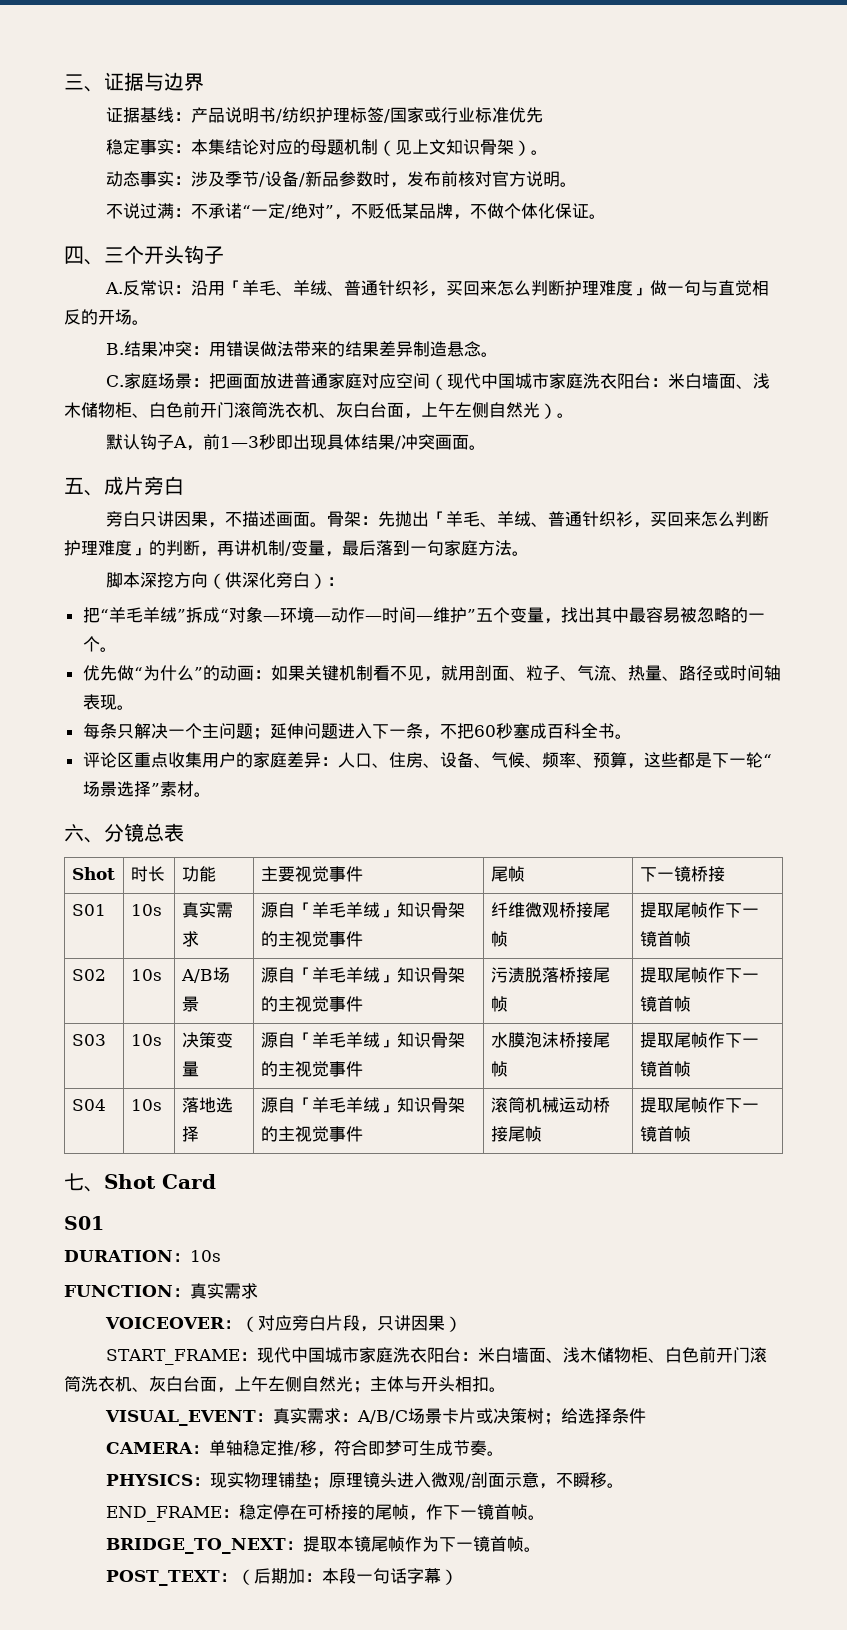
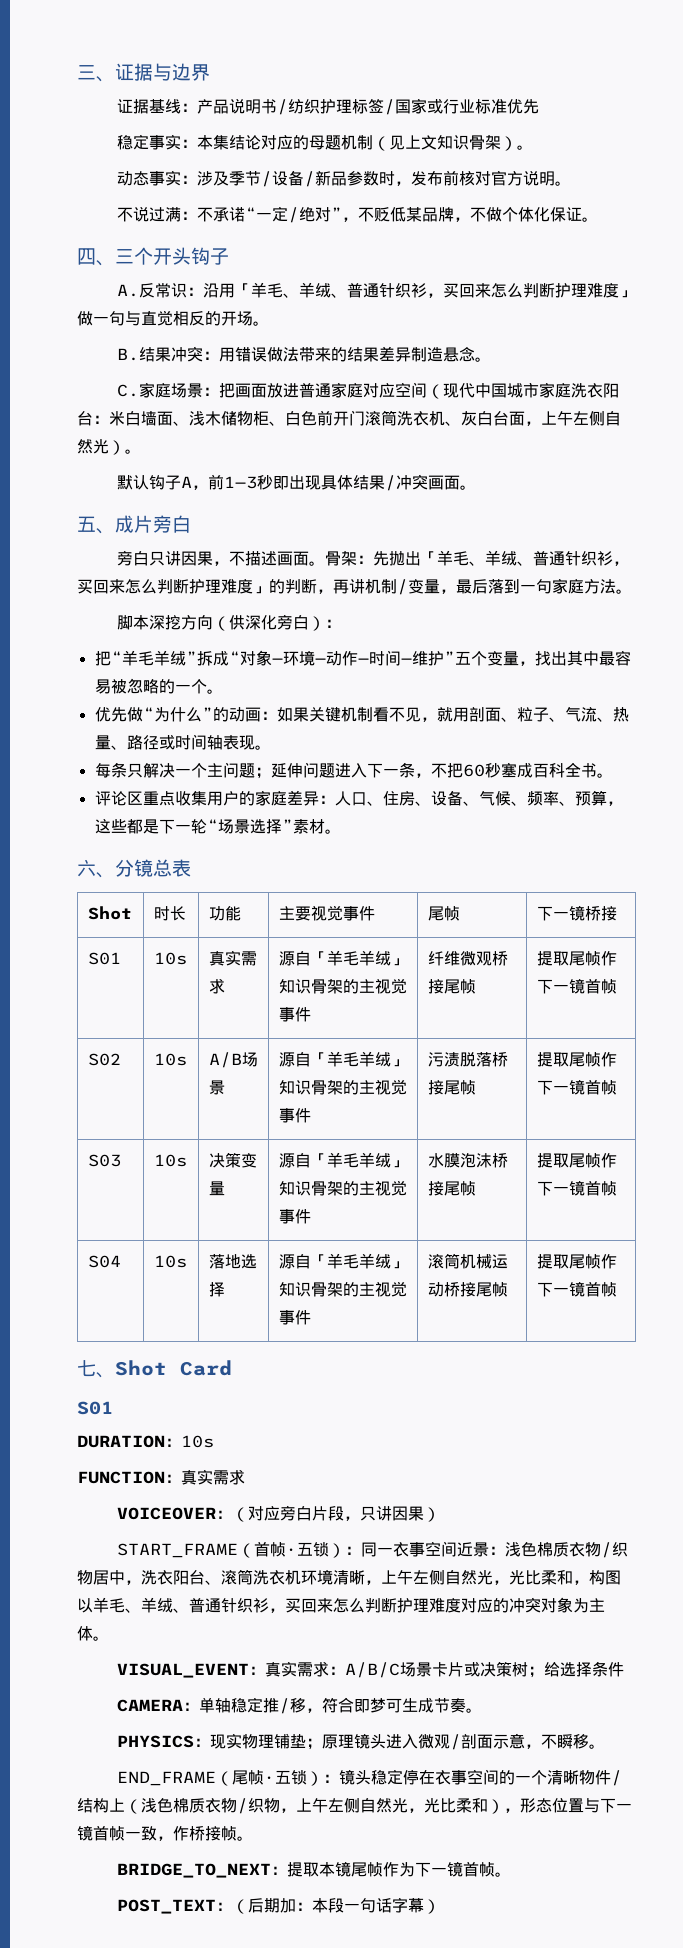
- START_FRAME：现代中国城市家庭洗衣阳台：米白墙面、浅木储物柜、白色前开门滚筒洗衣机、灰白台面，上午左侧自然光；主体与开头相扣。
+ START_FRAME（首帧·五锁）：同一衣事空间近景：浅色棉质衣物/织物居中，洗衣阳台、滚筒洗衣机环境清晰，上午左侧自然光，光比柔和，构图以羊毛、羊绒、普通针织衫，买回来怎么判断护理难度对应的冲突对象为主体。
- END_FRAME：稳定停在可桥接的尾帧，作下一镜首帧。
+ END_FRAME（尾帧·五锁）：镜头稳定停在衣事空间的一个清晰物件/结构上（浅色棉质衣物/织物，上午左侧自然光，光比柔和），形态位置与下一镜首帧一致，作桥接帧。

